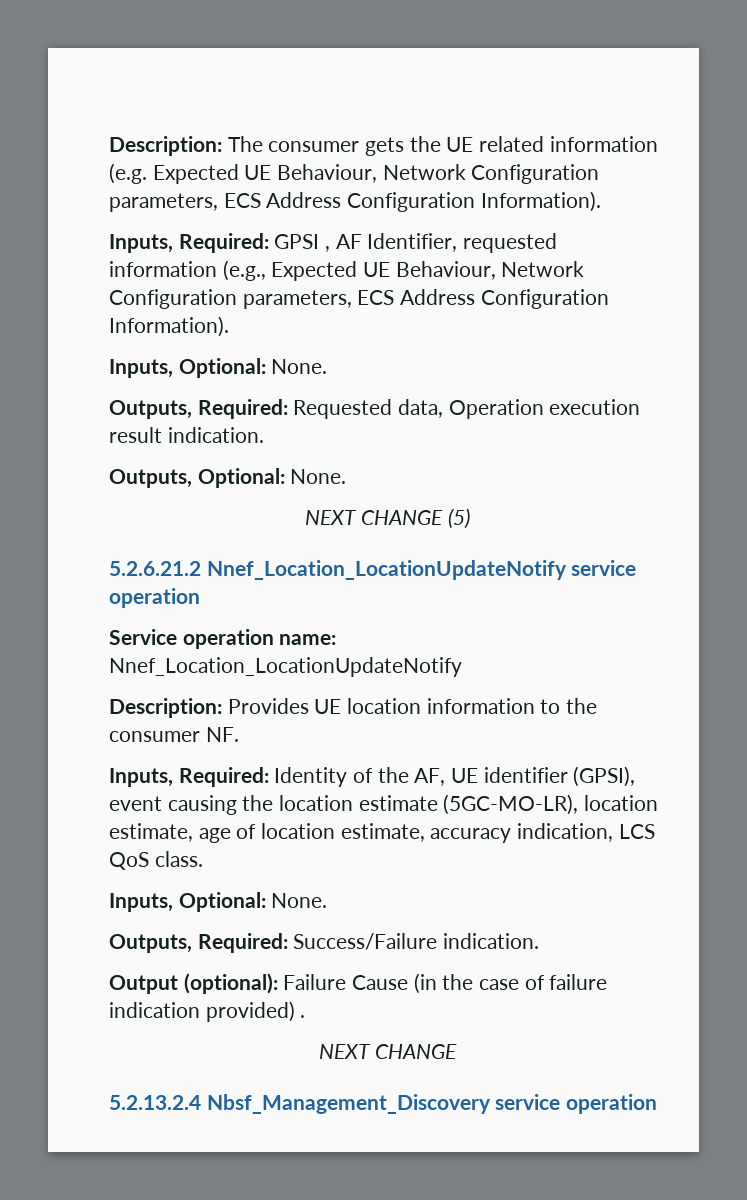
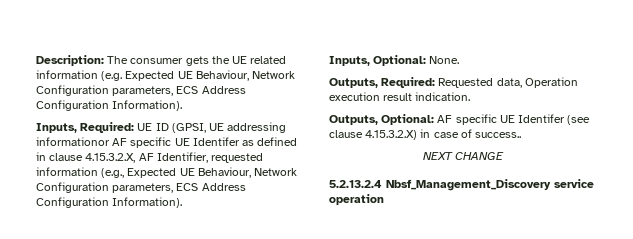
- Inputs, Required: GPSI , AF Identifier, requested information (e.g., Expected UE Behaviour, Network Configuration parameters, ECS Address Configuration Information).
+ Inputs, Required: UE ID (GPSI, UE addressing informationor AF specific UE Identifer as defined in clause 4.15.3.2.X, AF Identifier, requested information (e.g., Expected UE Behaviour, Network Configuration parameters, ECS Address Configuration Information).
- Outputs, Optional: None.
- NEXT CHANGE (5)
- 5.2.6.21.2 Nnef_Location_LocationUpdateNotify service operation
- Service operation name: Nnef_Location_LocationUpdateNotify
- Description: Provides UE location information to the consumer NF.
- Inputs, Required: Identity of the AF, UE identifier (GPSI), event causing the location estimate (5GC-MO-LR), location estimate, age of location estimate, accuracy indication, LCS QoS class.
- Inputs, Optional: None.
- Outputs, Required: Success/Failure indication.
- Output (optional): Failure Cause (in the case of failure indication provided) .
+ Outputs, Optional: AF specific UE Identifer (see clause 4.15.3.2.X) in case of success..

